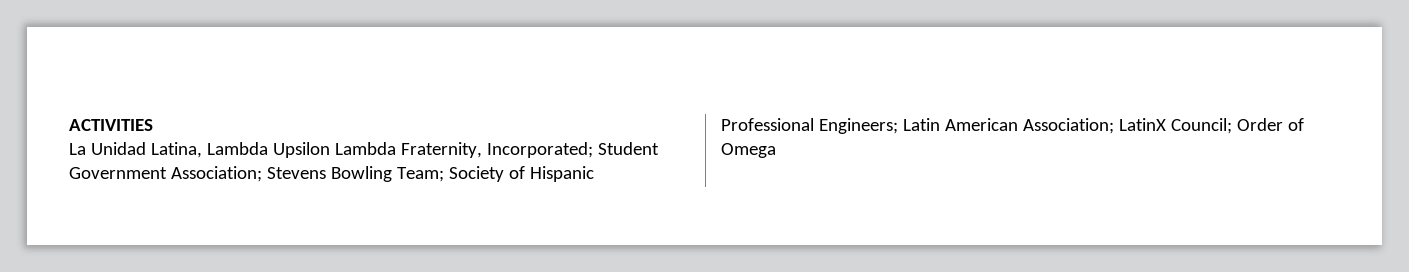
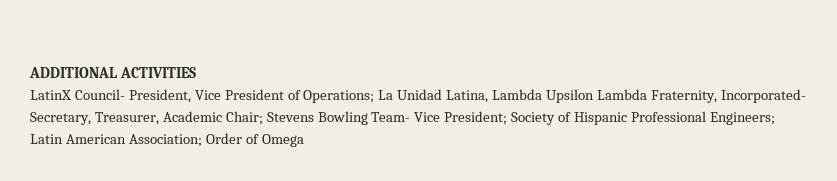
- ACTIVITIES
+ ADDITIONAL ACTIVITIES
- La Unidad Latina, Lambda Upsilon Lambda Fraternity, Incorporated; Student Government Association; Stevens Bowling Team; Society of Hispanic Professional Engineers; Latin American Association; LatinX Council; Order of Omega
+ LatinX Council- President, Vice President of Operations; La Unidad Latina, Lambda Upsilon Lambda Fraternity, Incorporated- Secretary, Treasurer, Academic Chair; Stevens Bowling Team- Vice President; Society of Hispanic Professional Engineers; Latin American Association; Order of Omega

